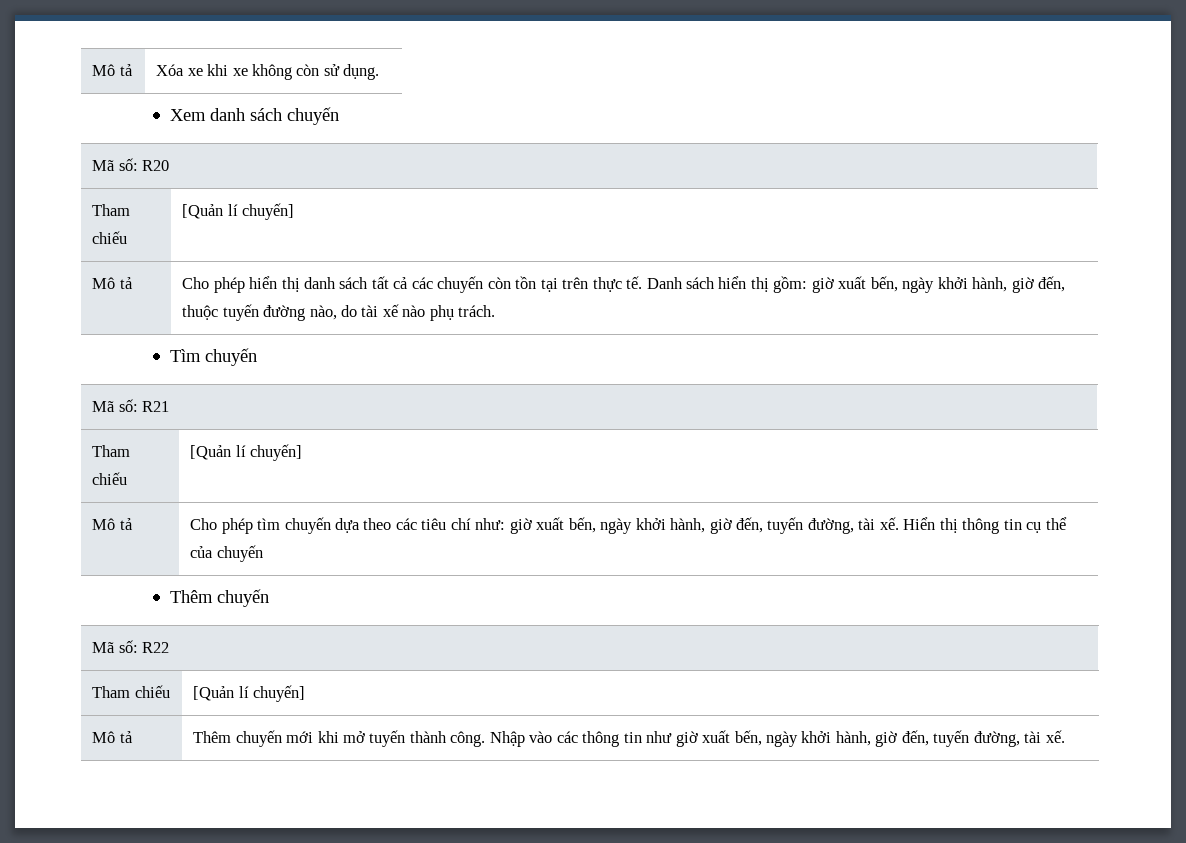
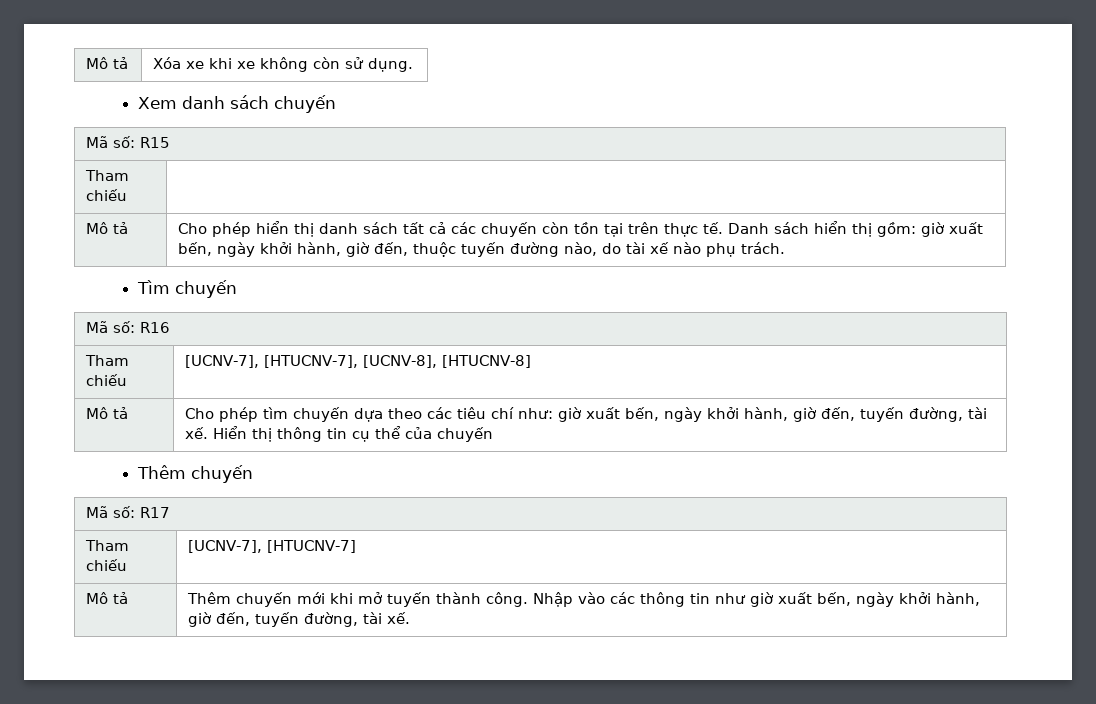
- Mã số: R20
- Tham chiếu | [Quản lí chuyến]
+ Mã số: R15
+ Tham chiếu |
- Mã số: R21
- Tham chiếu | [Quản lí chuyến]
+ Mã số: R16
+ Tham chiếu | [UCNV-7], [HTUCNV-7], [UCNV-8], [HTUCNV-8]
- Mã số: R22
- Tham chiếu | [Quản lí chuyến]
+ Mã số: R17
+ Tham chiếu | [UCNV-7], [HTUCNV-7]

